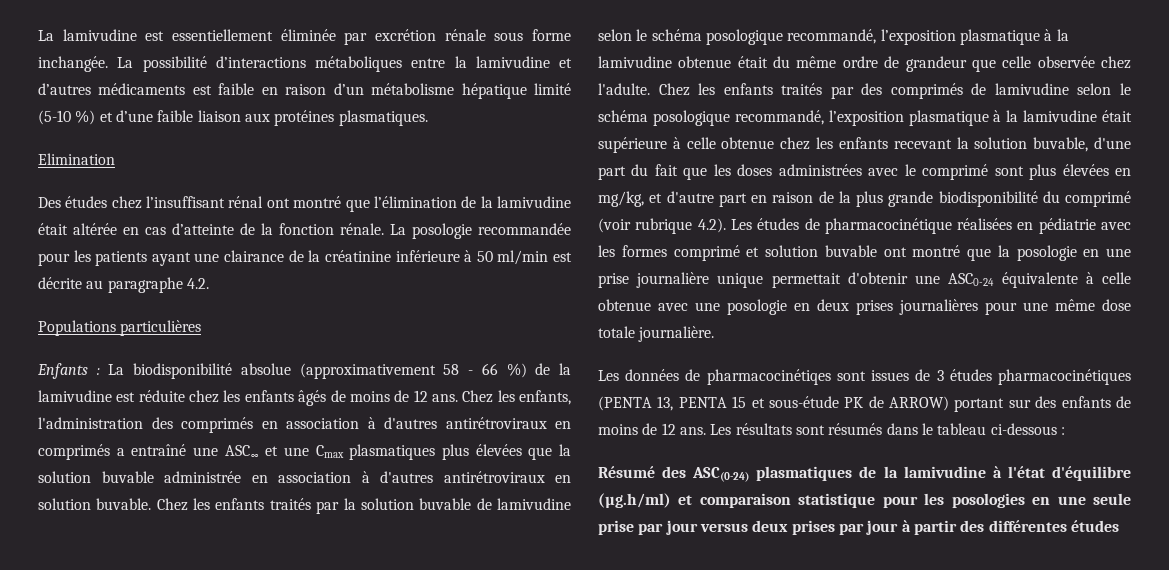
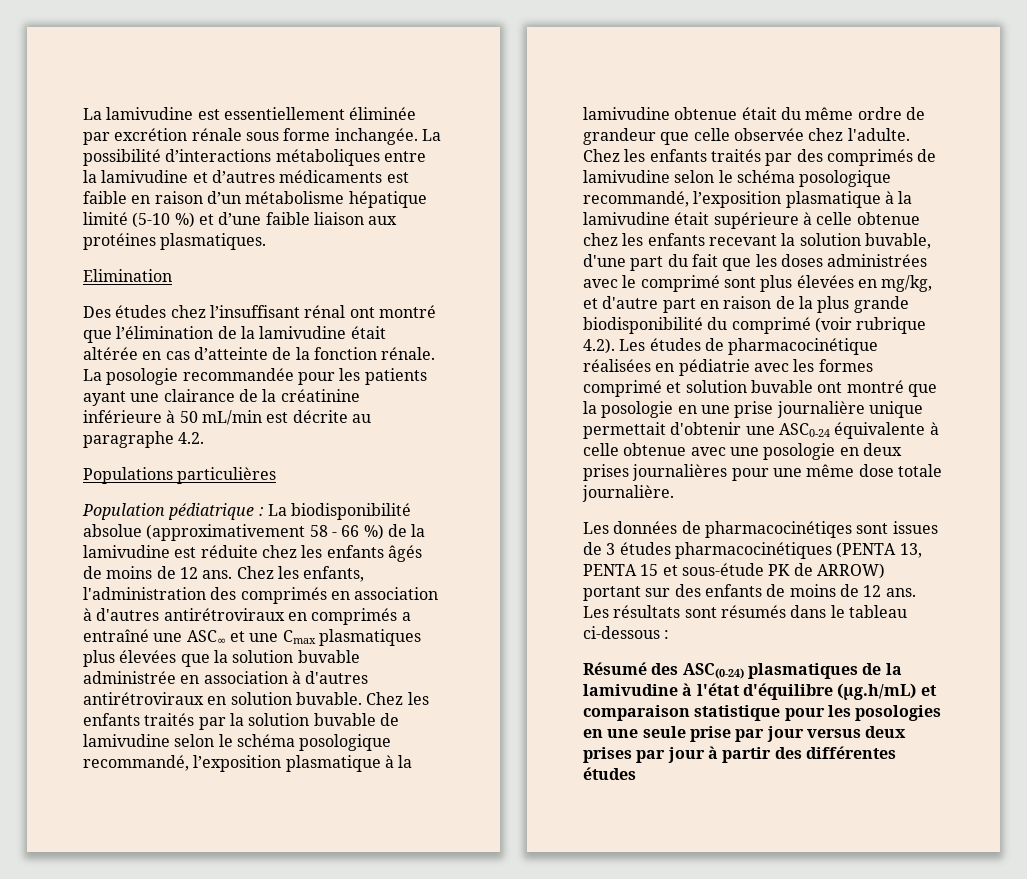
- La posologie recommandée pour les patients ayant une clairance de la créatinine inférieure à 50 ml/min est décrite au paragraphe 4.2.
+ La posologie recommandée pour les patients ayant une clairance de la créatinine inférieure à 50 mL/min est décrite au paragraphe 4.2.
- Enfants : La biodisponibilité absolue (approximativement 58 - 66 %) de la lamivudine est réduite chez les enfants âgés de moins de 12 ans.
+ Population pédiatrique : La biodisponibilité absolue (approximativement 58 - 66 %) de la lamivudine est réduite chez les enfants âgés de moins de 12 ans.
- Résumé des ASC(0-24) plasmatiques de la lamivudine à l'état d'équilibre (µg.h/ml) et comparaison statistique pour les posologies en une seule prise par jour versus deux prises par jour à partir des différentes études
+ Résumé des ASC(0-24) plasmatiques de la lamivudine à l'état d'équilibre (µg.h/mL) et comparaison statistique pour les posologies en une seule prise par jour versus deux prises par jour à partir des différentes études

